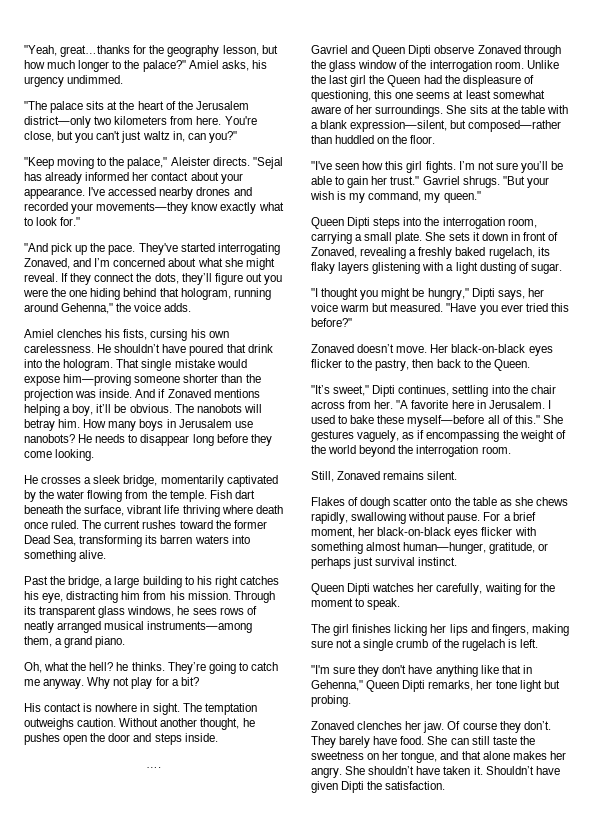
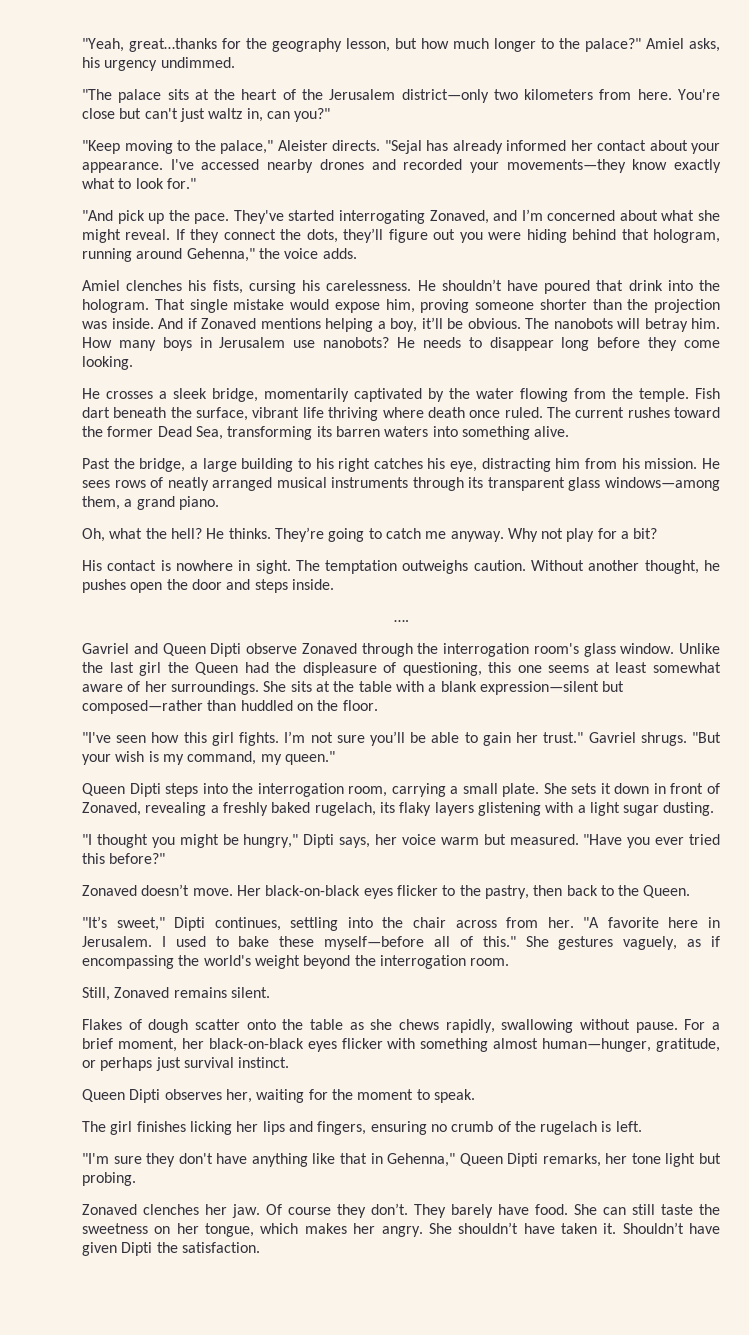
- You're close, but you can't just waltz in, can you?"
+ You're close but can't just waltz in, can you?"
- If they connect the dots, they’ll figure out you were the one hiding behind that hologram, running around Gehenna," the voice adds.
+ If they connect the dots, they’ll figure out you were hiding behind that hologram, running around Gehenna," the voice adds.
- Amiel clenches his fists, cursing his own carelessness.
+ Amiel clenches his fists, cursing his carelessness.
- That single mistake would expose him—proving someone shorter than the projection was inside.
+ That single mistake would expose him, proving someone shorter than the projection was inside.
- Through its transparent glass windows, he sees rows of neatly arranged musical instruments—among them, a grand piano.
+ He sees rows of neatly arranged musical instruments through its transparent glass windows—among them, a grand piano.
- Oh, what the hell? he thinks.
+ Oh, what the hell? He thinks.
- Gavriel and Queen Dipti observe Zonaved through the glass window of the interrogation room.
+ Gavriel and Queen Dipti observe Zonaved through the interrogation room's glass window.
- She sits at the table with a blank expression—silent, but composed—rather than huddled on the floor.
+ She sits at the table with a blank expression—silent but composed—rather than huddled on the floor.
- She sets it down in front of Zonaved, revealing a freshly baked rugelach, its flaky layers glistening with a light dusting of sugar.
+ She sets it down in front of Zonaved, revealing a freshly baked rugelach, its flaky layers glistening with a light sugar dusting.
- She gestures vaguely, as if encompassing the weight of the world beyond the interrogation room.
+ She gestures vaguely, as if encompassing the world's weight beyond the interrogation room.
- Queen Dipti watches her carefully, waiting for the moment to speak.
+ Queen Dipti observes her, waiting for the moment to speak.
- The girl finishes licking her lips and fingers, making sure not a single crumb of the rugelach is left.
+ The girl finishes licking her lips and fingers, ensuring no crumb of the rugelach is left.
- She can still taste the sweetness on her tongue, and that alone makes her angry.
+ She can still taste the sweetness on her tongue, which makes her angry.

